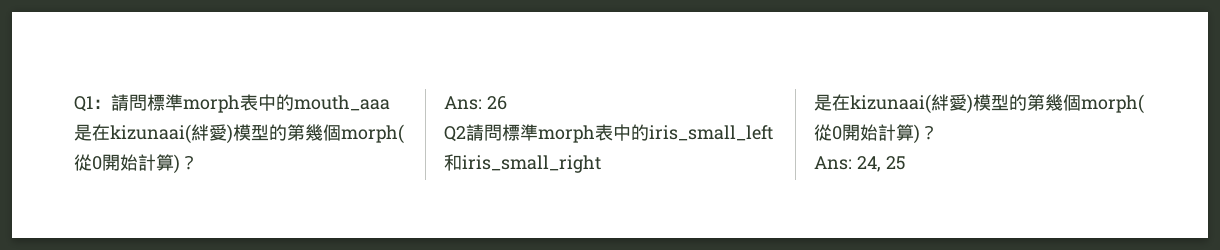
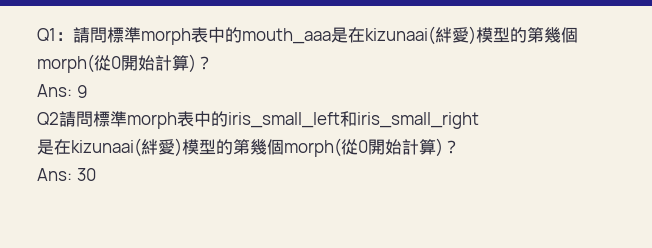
- Ans: 26
+ Ans: 9
- Ans: 24, 25
+ Ans: 30

